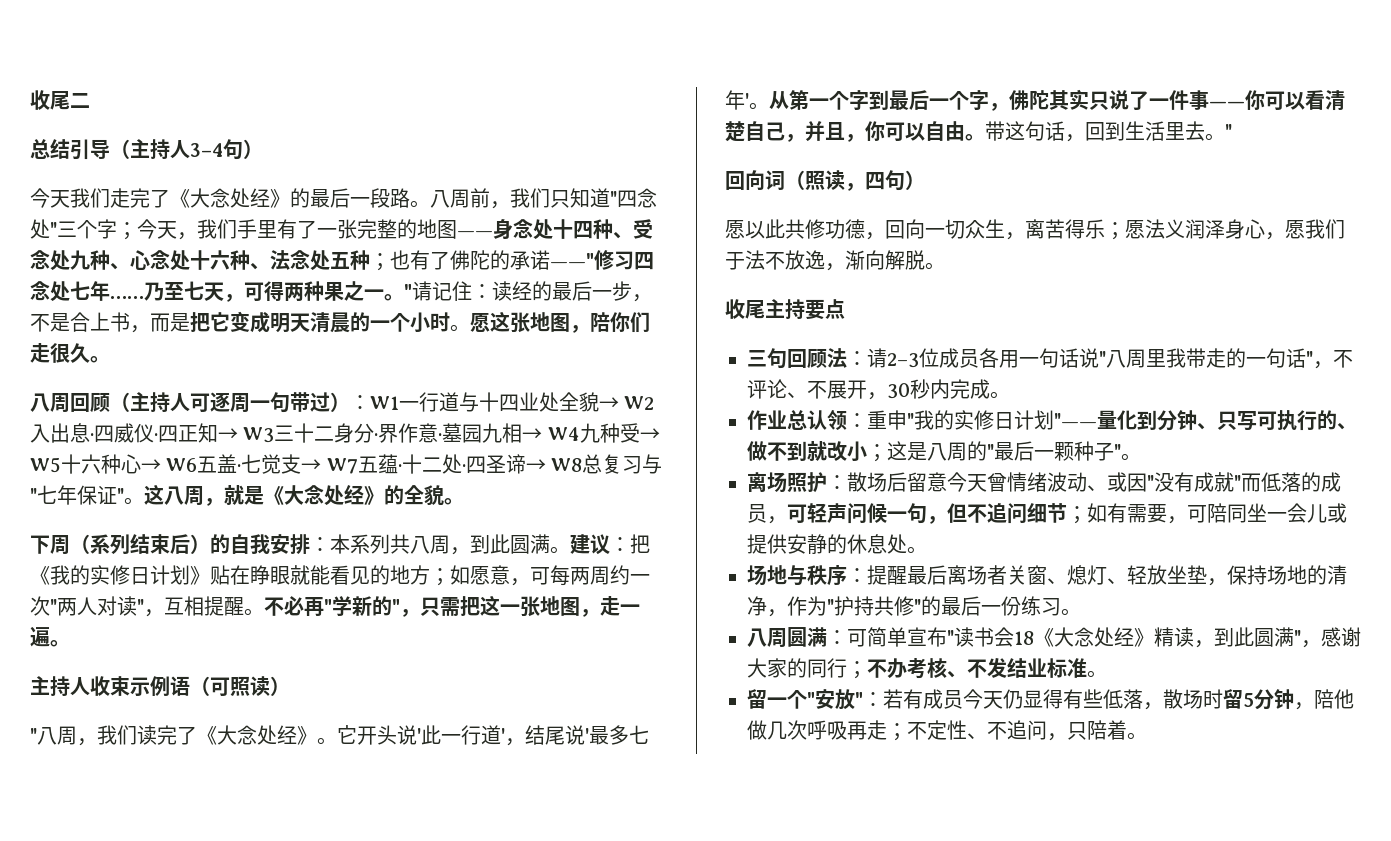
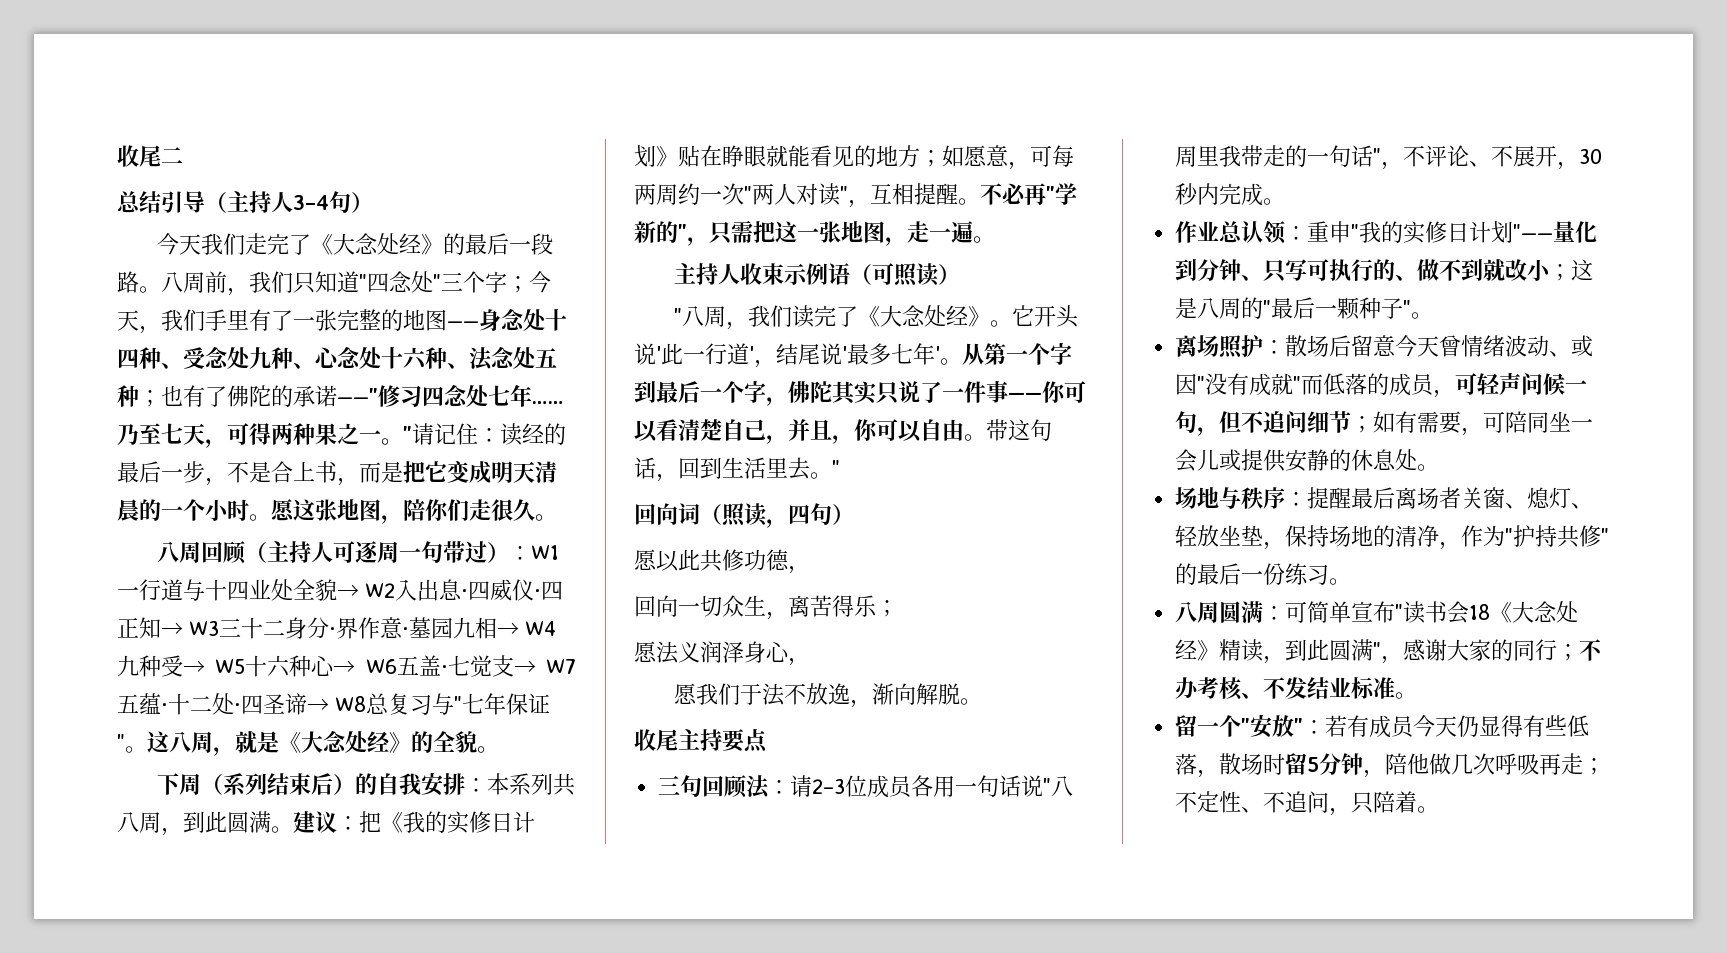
- 愿以此共修功德，回向一切众生，离苦得乐；愿法义润泽身心，愿我们于法不放逸，渐向解脱。
+ 愿以此共修功德，
+ 回向一切众生，离苦得乐；
+ 愿法义润泽身心，
+ 愿我们于法不放逸，渐向解脱。

